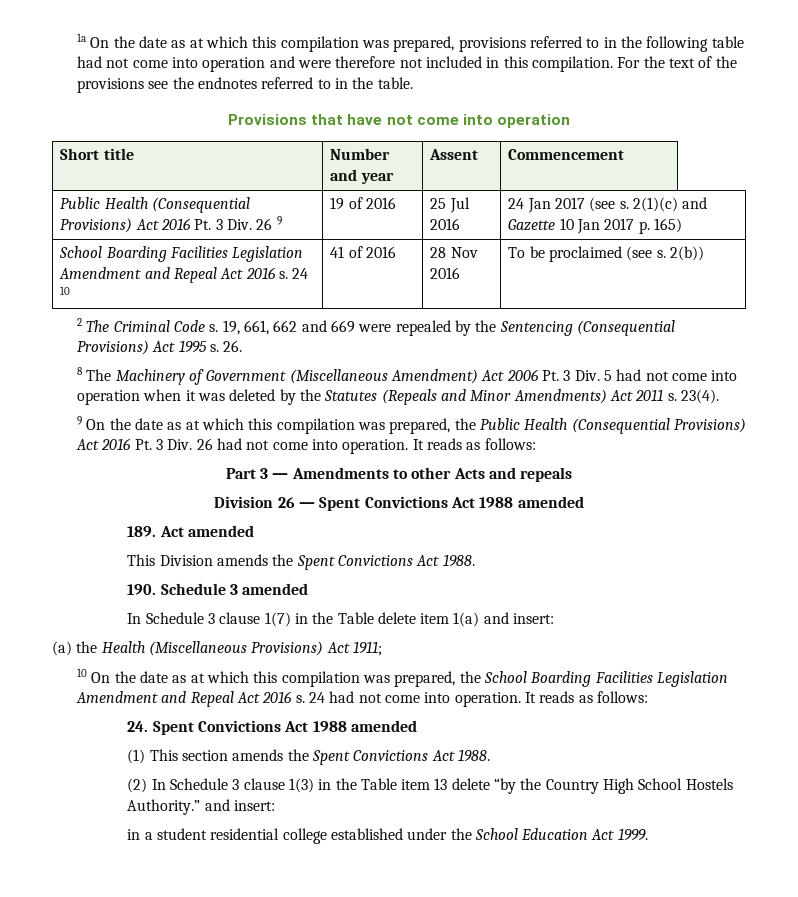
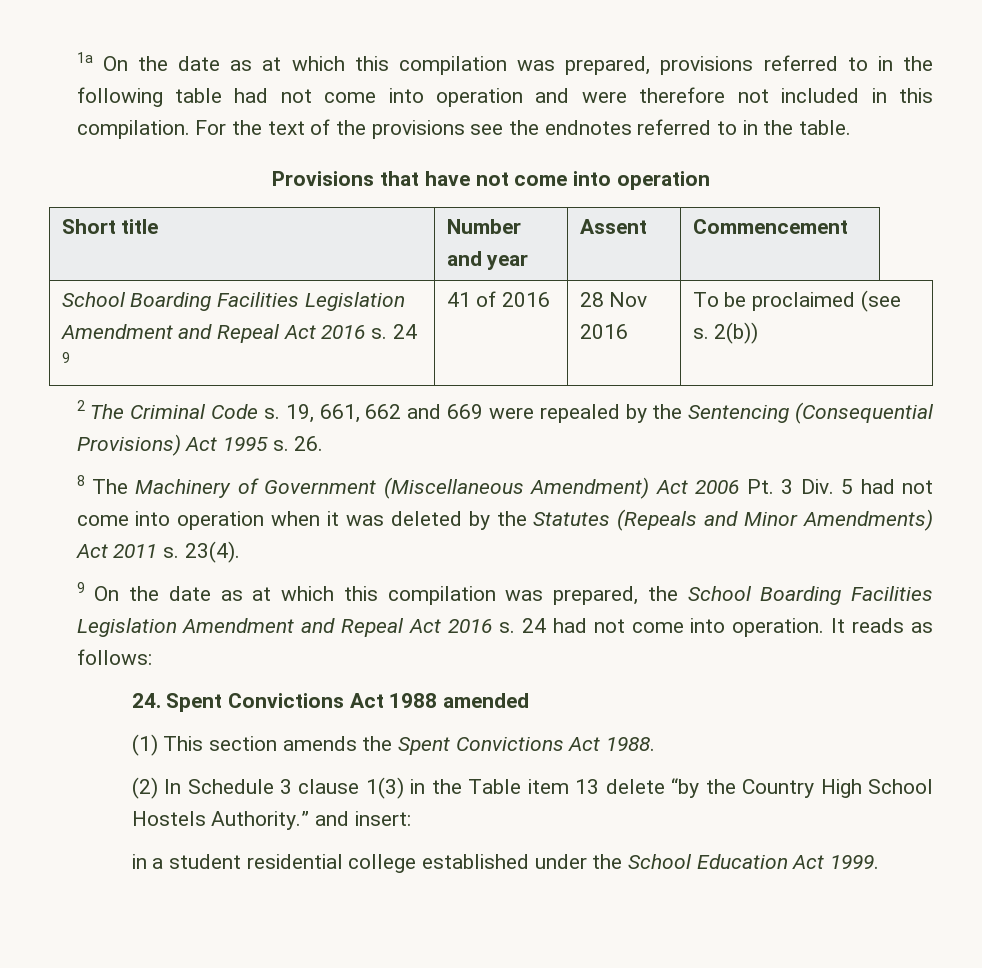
- Public Health (Consequential Provisions) Act 2016 Pt. 3 Div. 26 9 | 19 of 2016 | 25 Jul 2016 | 24 Jan 2017 (see s. 2(1)(c) and Gazette 10 Jan 2017 p. 165)
- School Boarding Facilities Legislation Amendment and Repeal Act 2016 s. 24 10 | 41 of 2016 | 28 Nov 2016 | To be proclaimed (see s. 2(b))
+ School Boarding Facilities Legislation Amendment and Repeal Act 2016 s. 24 9 | 41 of 2016 | 28 Nov 2016 | To be proclaimed (see s. 2(b))
- 9 On the date as at which this compilation was prepared, the Public Health (Consequential Provisions) Act 2016 Pt. 3 Div. 26 had not come into operation. It reads as follows:
- Part 3 — Amendments to other Acts and repeals
- Division 26 — Spent Convictions Act 1988 amended
- 189. Act amended
- This Division amends the Spent Convictions Act 1988.
- 190. Schedule 3 amended
- In Schedule 3 clause 1(7) in the Table delete item 1(a) and insert:
- (a) the Health (Miscellaneous Provisions) Act 1911;
- 10 On the date as at which this compilation was prepared, the School Boarding Facilities Legislation Amendment and Repeal Act 2016 s.
+ 9 On the date as at which this compilation was prepared, the School Boarding Facilities Legislation Amendment and Repeal Act 2016 s.

